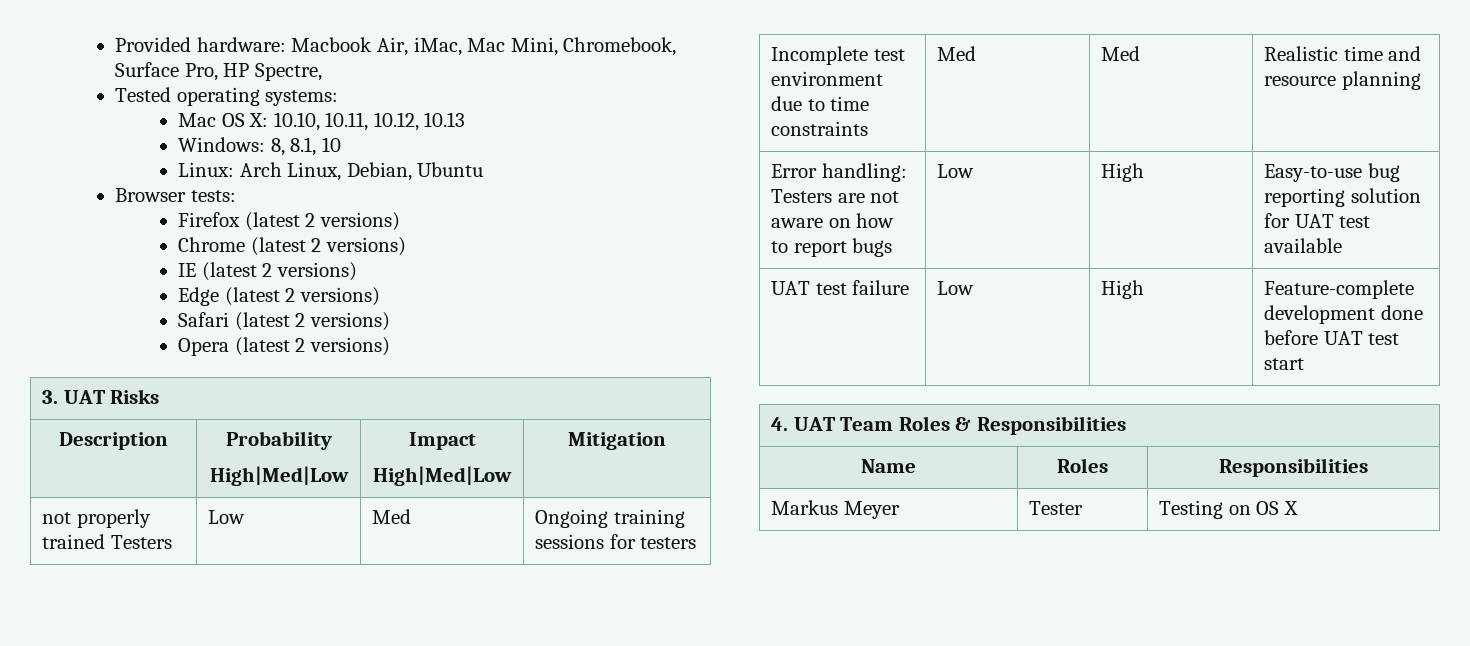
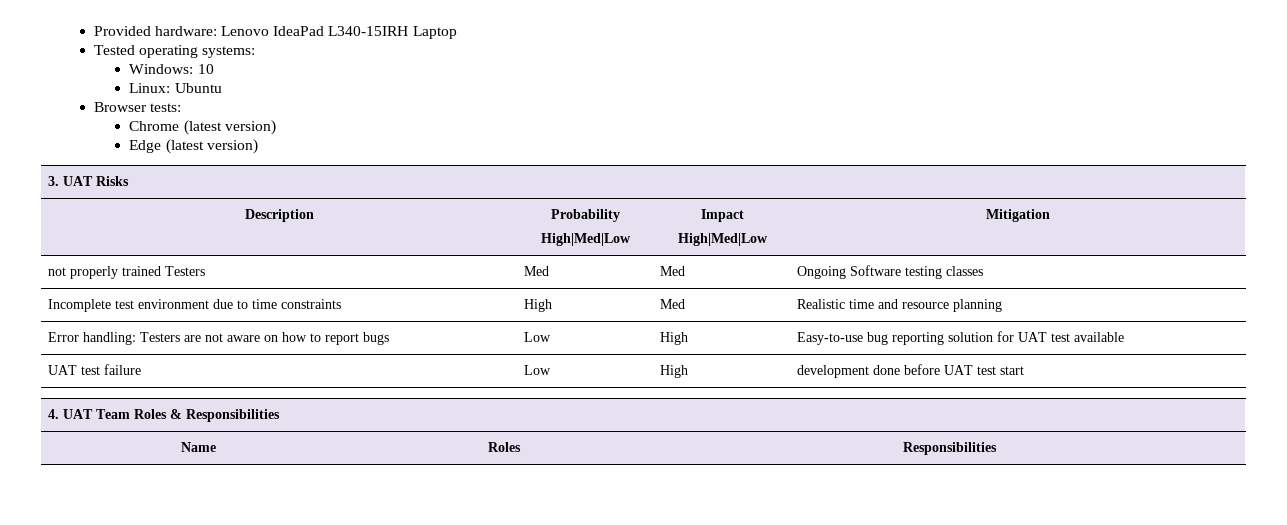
- Provided hardware: Macbook Air, iMac, Mac Mini, Chromebook, Surface Pro, HP Spectre,
+ Provided hardware: Lenovo IdeaPad L340-15IRH Laptop
  Tested operating systems:
- Mac OS X: 10.10, 10.11, 10.12, 10.13
- Windows: 8, 8.1, 10
+ Windows: 10
- Linux: Arch Linux, Debian, Ubuntu
+ Linux: Ubuntu
- Firefox (latest 2 versions)
- Chrome (latest 2 versions)
- IE (latest 2 versions)
- Edge (latest 2 versions)
- Safari (latest 2 versions)
- Opera (latest 2 versions)
+ Chrome (latest version)
+ Edge (latest version)
- not properly trained Testers | Low | Med | Ongoing training sessions for testers
+ not properly trained Testers | Med | Med | Ongoing Software testing classes
- Incomplete test environment due to time constraints | Med | Med | Realistic time and resource planning
+ Incomplete test environment due to time constraints | High | Med | Realistic time and resource planning
- UAT test failure | Low | High | Feature-complete development done before UAT test start
+ UAT test failure | Low | High | development done before UAT test start
- Markus Meyer | Tester | Testing on OS X

